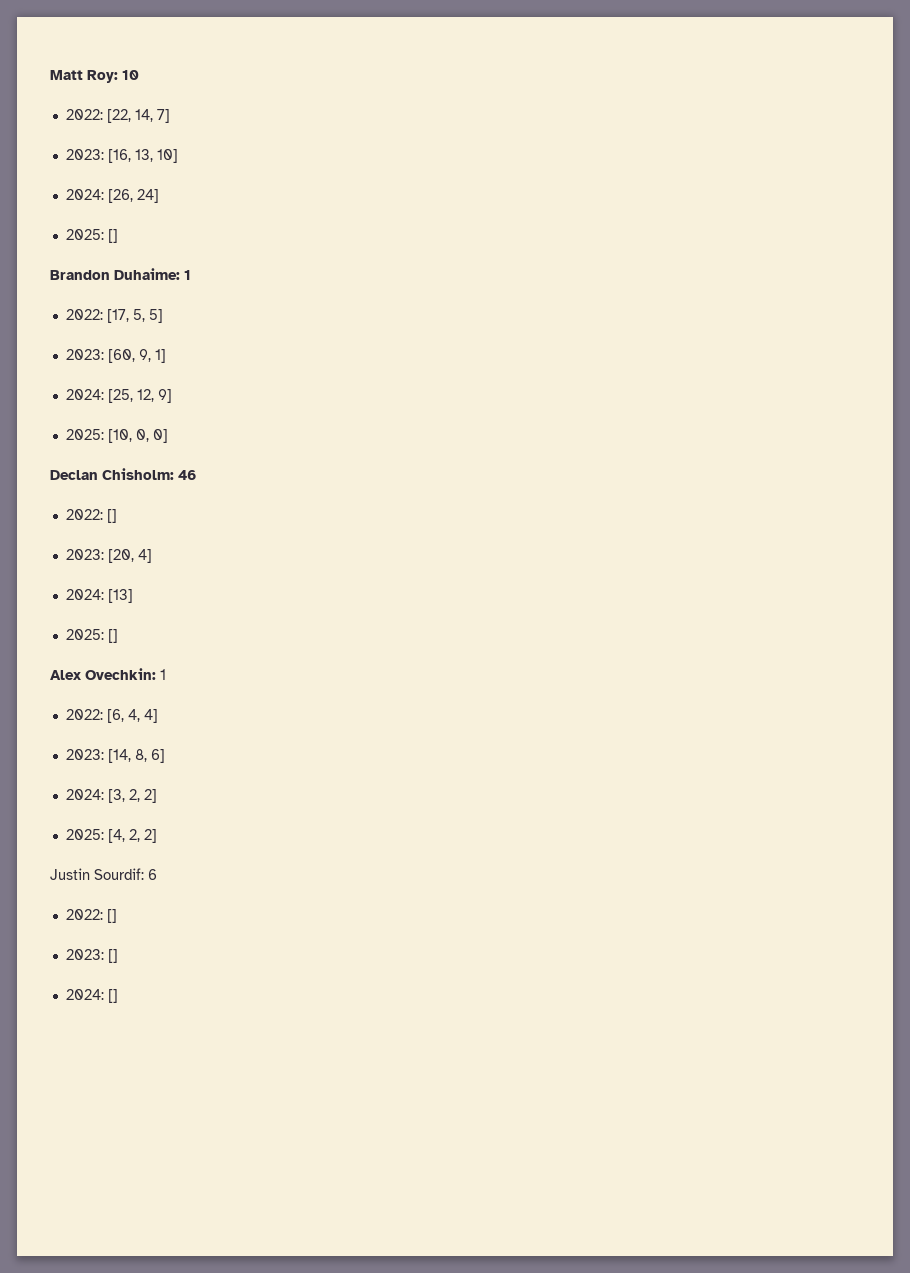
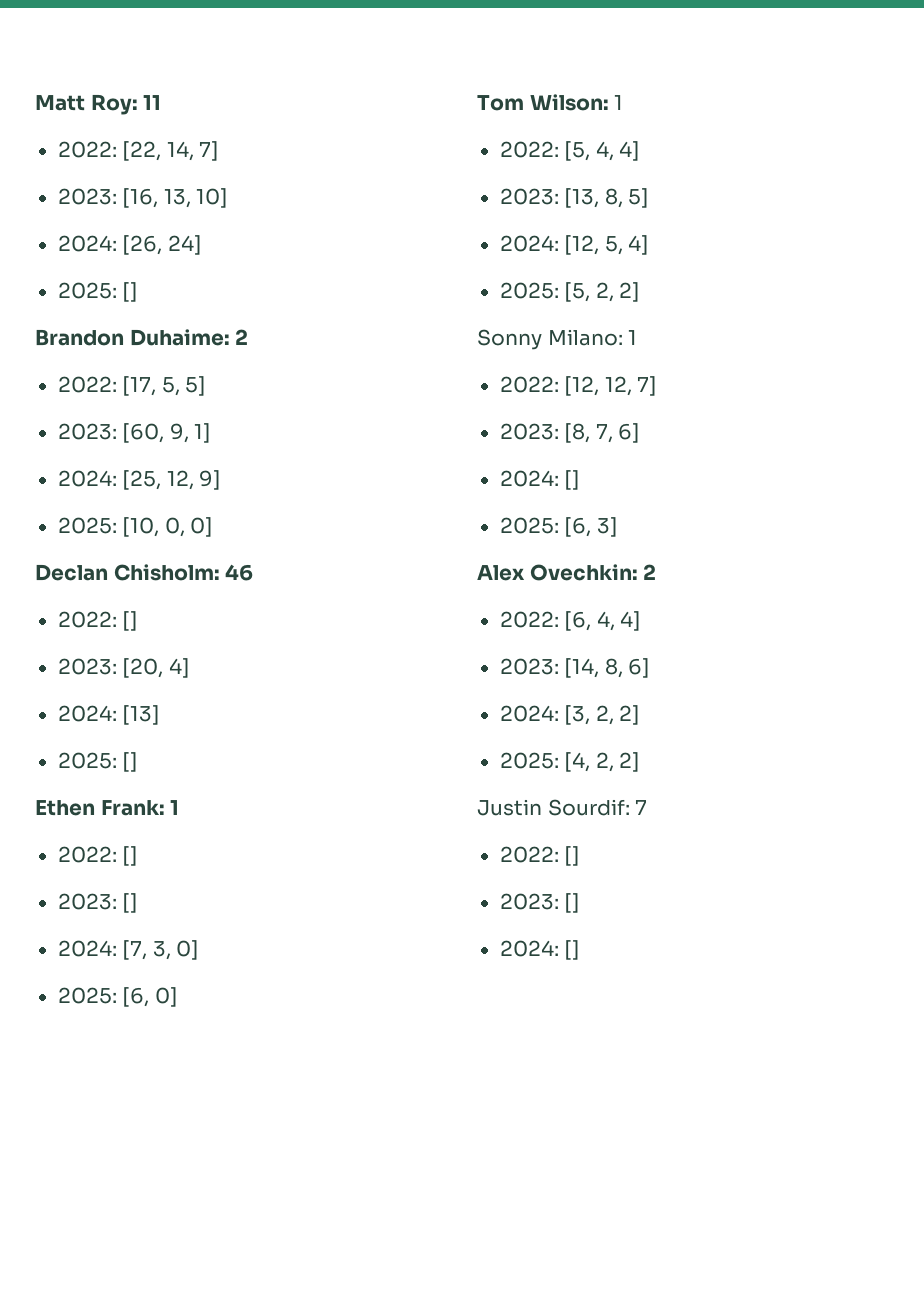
- Matt Roy: 10
+ Matt Roy: 11
- Brandon Duhaime: 1
+ Brandon Duhaime: 2
+ Ethen Frank: 1
+ 2022: []
+ 2023: []
+ 2024: [7, 3, 0]
+ 2025: [6, 0]
+ Tom Wilson: 1
+ 2022: [5, 4, 4]
+ 2023: [13, 8, 5]
+ 2024: [12, 5, 4]
+ 2025: [5, 2, 2]
+ Sonny Milano: 1
+ 2022: [12, 12, 7]
+ 2023: [8, 7, 6]
+ 2024: []
+ 2025: [6, 3]
- Alex Ovechkin: 1
+ Alex Ovechkin: 2
- Justin Sourdif: 6
+ Justin Sourdif: 7

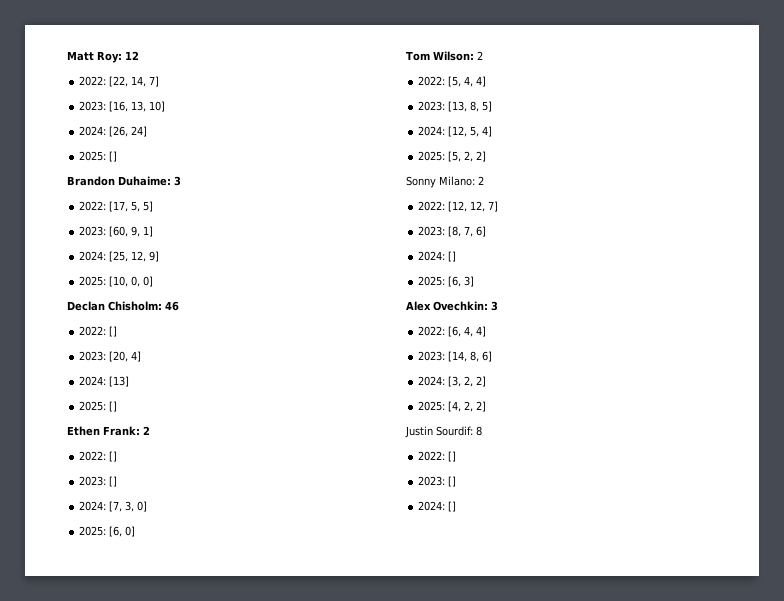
- Matt Roy: 11
+ Matt Roy: 12
- Brandon Duhaime: 2
+ Brandon Duhaime: 3
- Ethen Frank: 1
+ Ethen Frank: 2
- Tom Wilson: 1
+ Tom Wilson: 2
- Sonny Milano: 1
+ Sonny Milano: 2
- Alex Ovechkin: 2
+ Alex Ovechkin: 3
- Justin Sourdif: 7
+ Justin Sourdif: 8

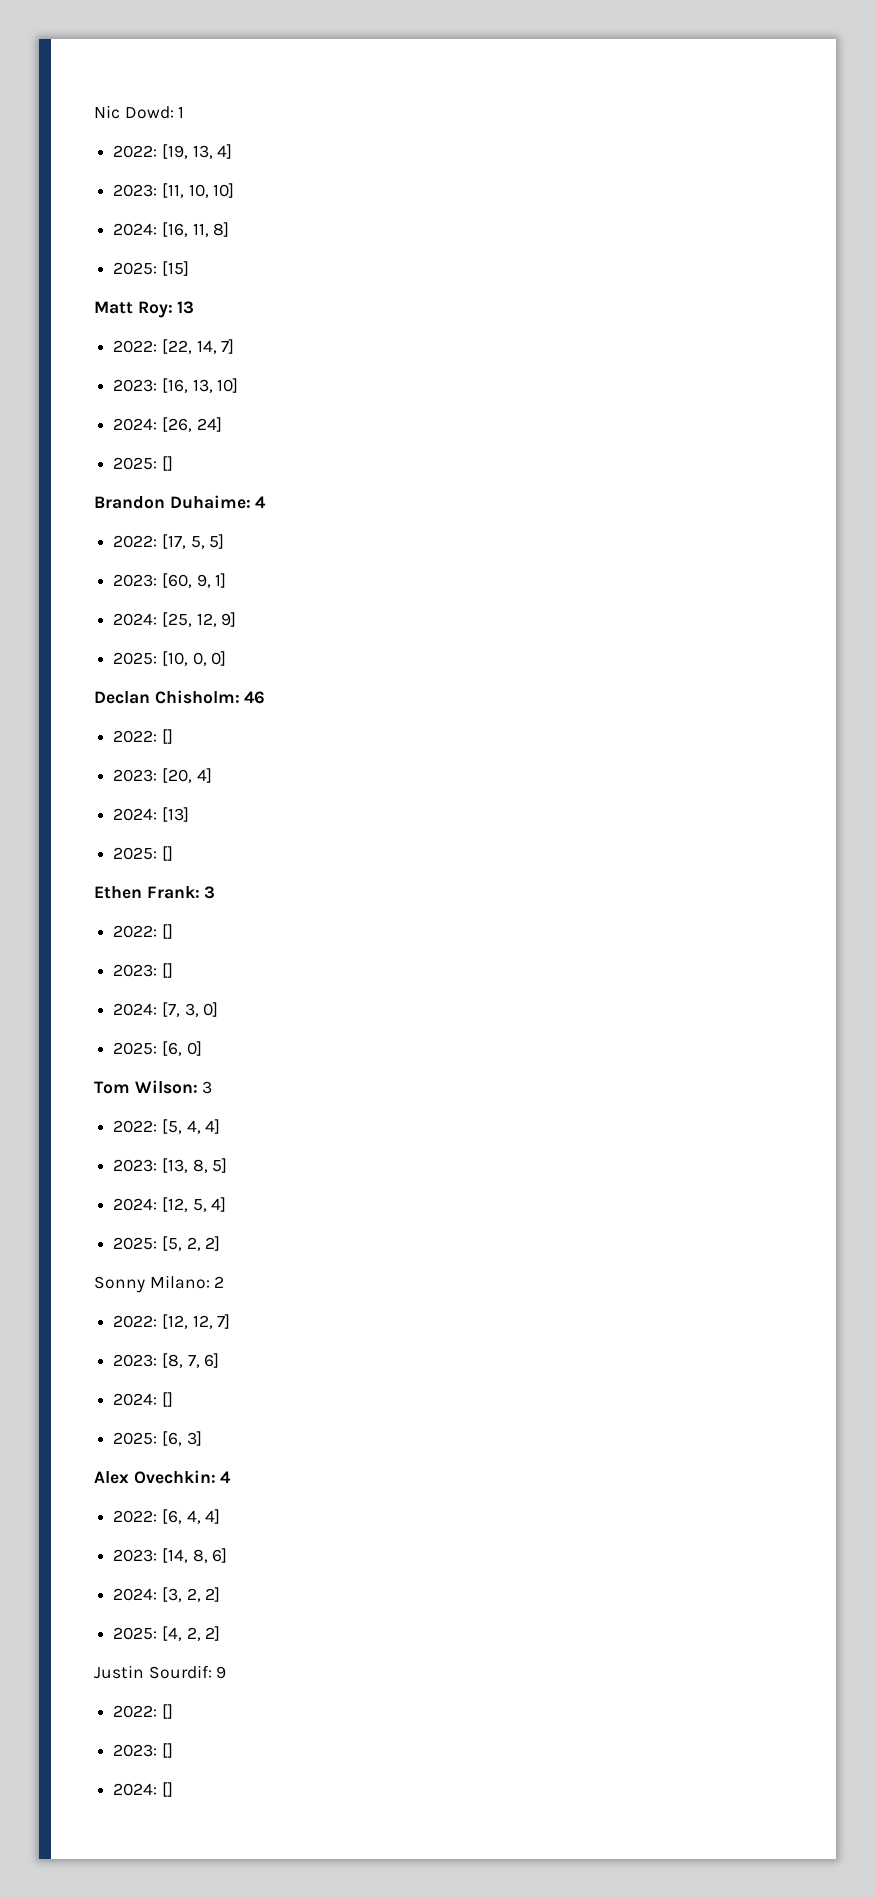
+ Nic Dowd: 1
+ 2022: [19, 13, 4]
+ 2023: [11, 10, 10]
+ 2024: [16, 11, 8]
+ 2025: [15]
- Matt Roy: 12
+ Matt Roy: 13
- Brandon Duhaime: 3
+ Brandon Duhaime: 4
- Ethen Frank: 2
+ Ethen Frank: 3
- Tom Wilson: 2
+ Tom Wilson: 3
- Alex Ovechkin: 3
+ Alex Ovechkin: 4
- Justin Sourdif: 8
+ Justin Sourdif: 9

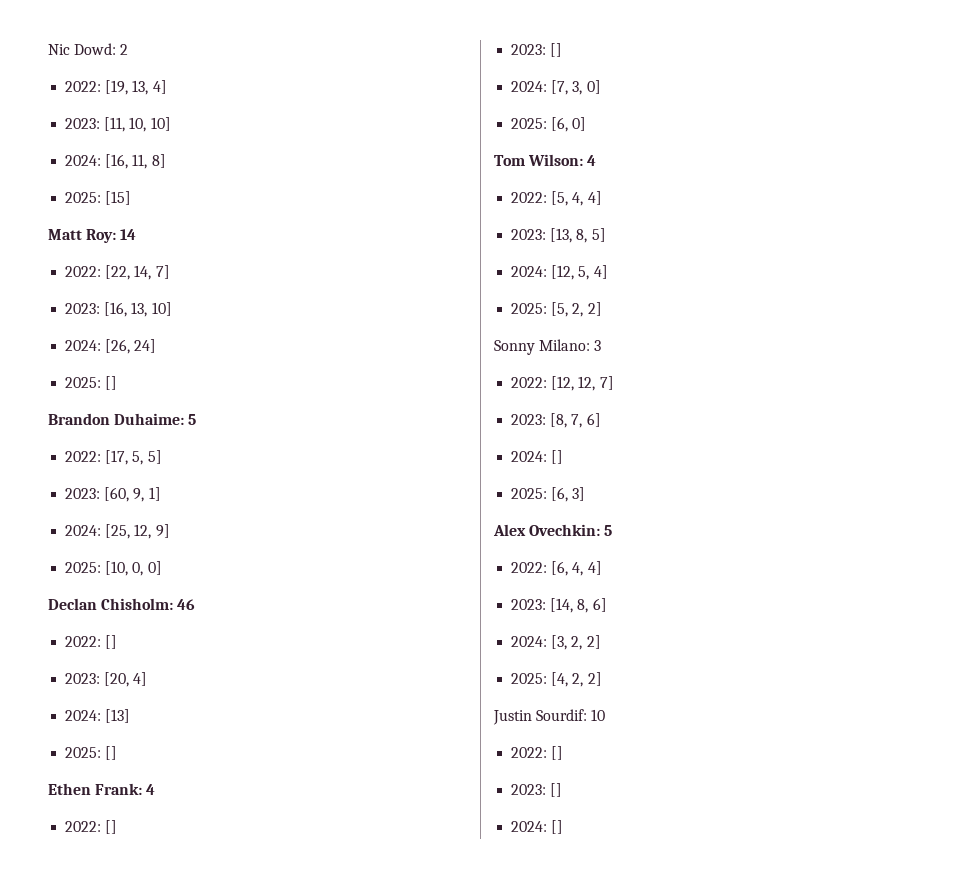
- Nic Dowd: 1
+ Nic Dowd: 2
- Matt Roy: 13
+ Matt Roy: 14
- Brandon Duhaime: 4
+ Brandon Duhaime: 5
- Ethen Frank: 3
+ Ethen Frank: 4
- Tom Wilson: 3
+ Tom Wilson: 4
- Sonny Milano: 2
+ Sonny Milano: 3
- Alex Ovechkin: 4
+ Alex Ovechkin: 5
- Justin Sourdif: 9
+ Justin Sourdif: 10

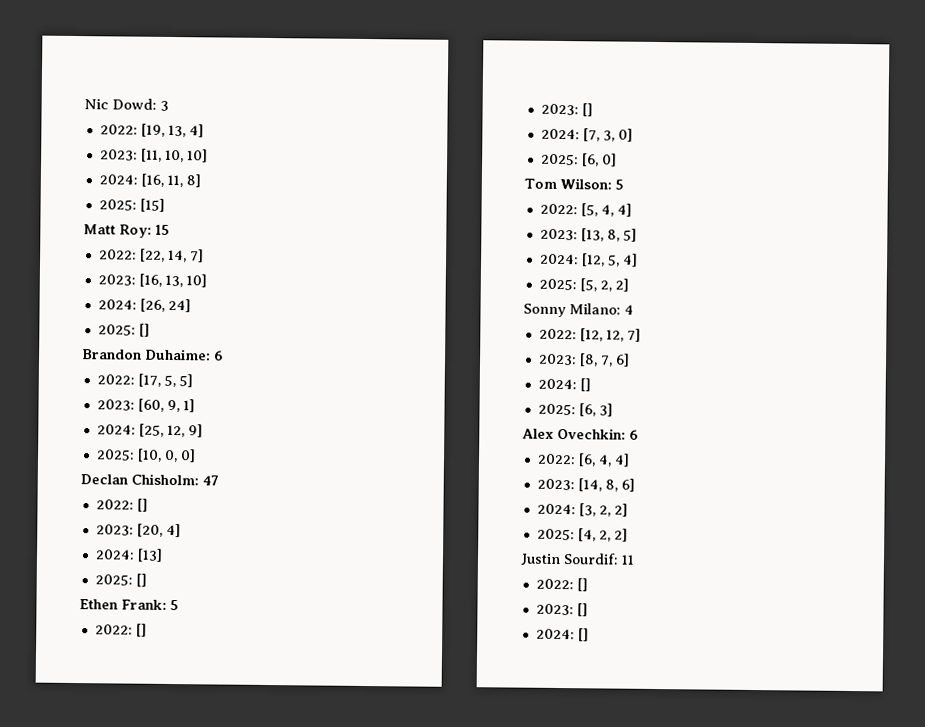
- Nic Dowd: 2
+ Nic Dowd: 3
- Matt Roy: 14
+ Matt Roy: 15
- Brandon Duhaime: 5
+ Brandon Duhaime: 6
- Declan Chisholm: 46
+ Declan Chisholm: 47
- Ethen Frank: 4
+ Ethen Frank: 5
- Tom Wilson: 4
+ Tom Wilson: 5
- Sonny Milano: 3
+ Sonny Milano: 4
- Alex Ovechkin: 5
+ Alex Ovechkin: 6
- Justin Sourdif: 10
+ Justin Sourdif: 11

